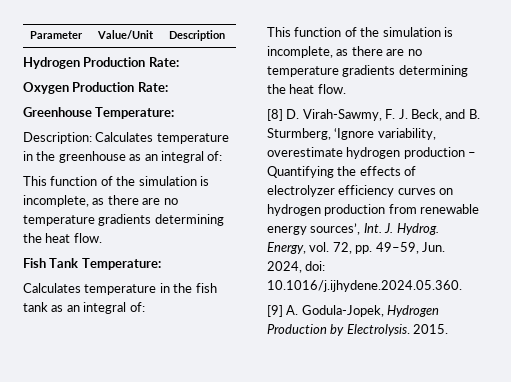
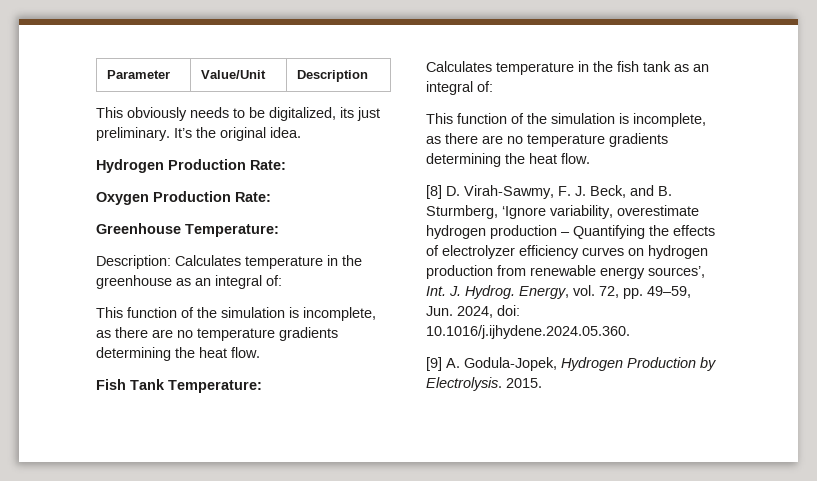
+ This obviously needs to be digitalized, its just preliminary. It’s the original idea.

